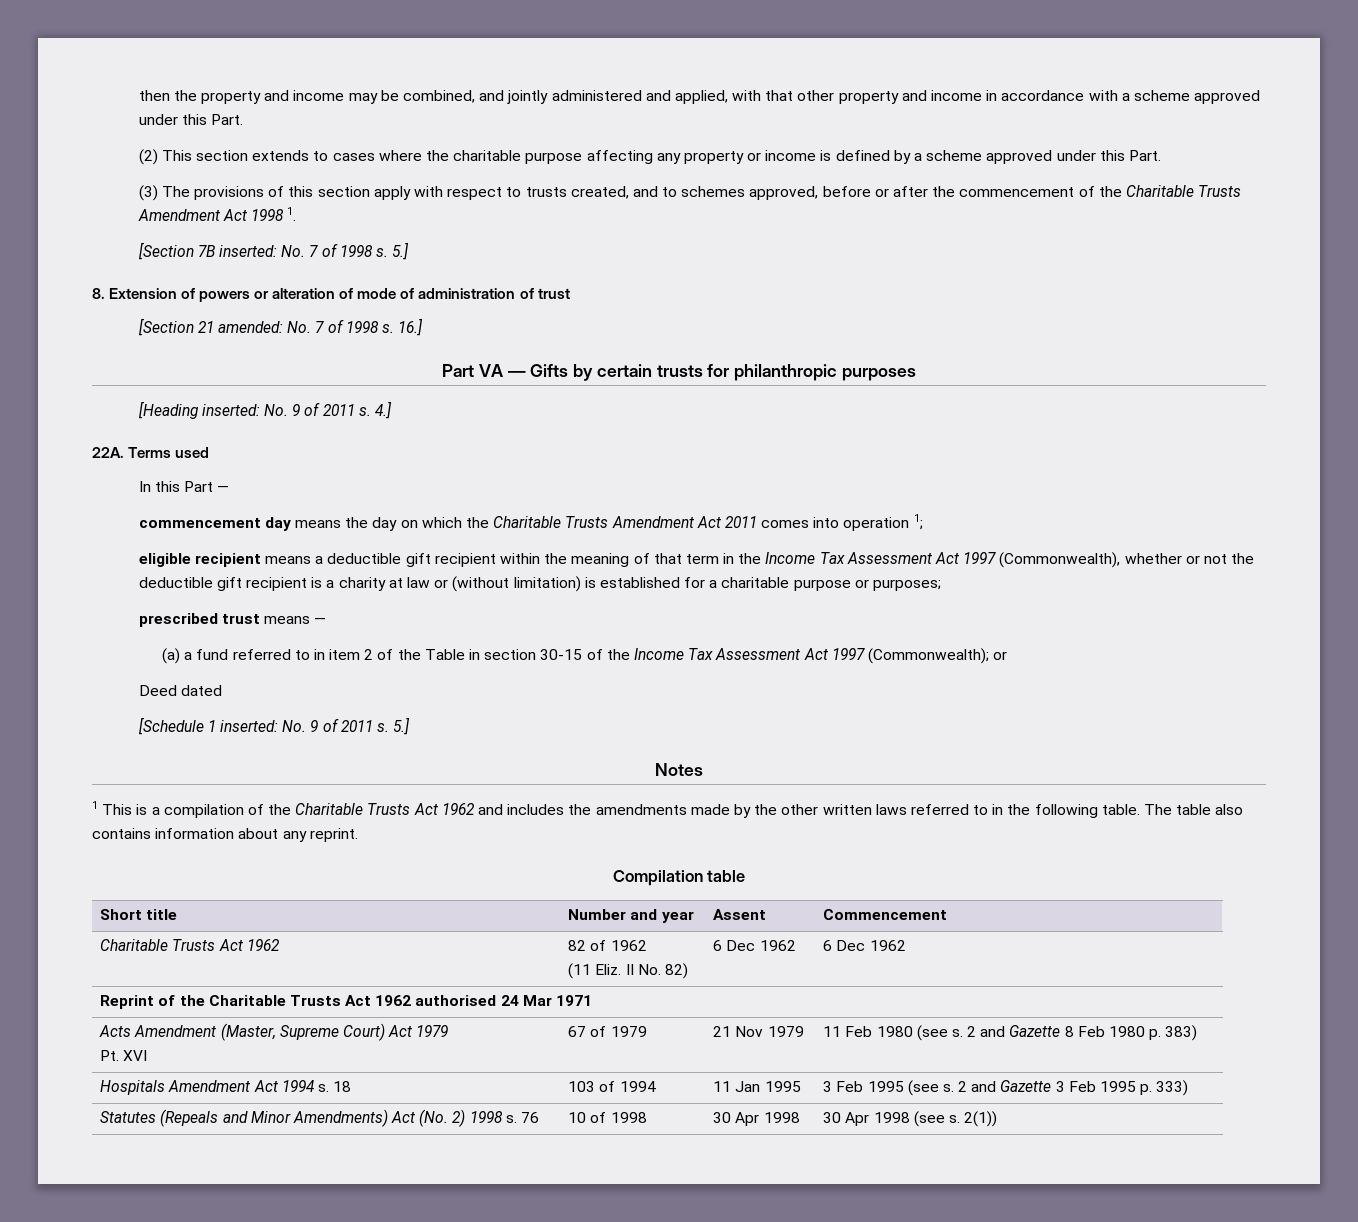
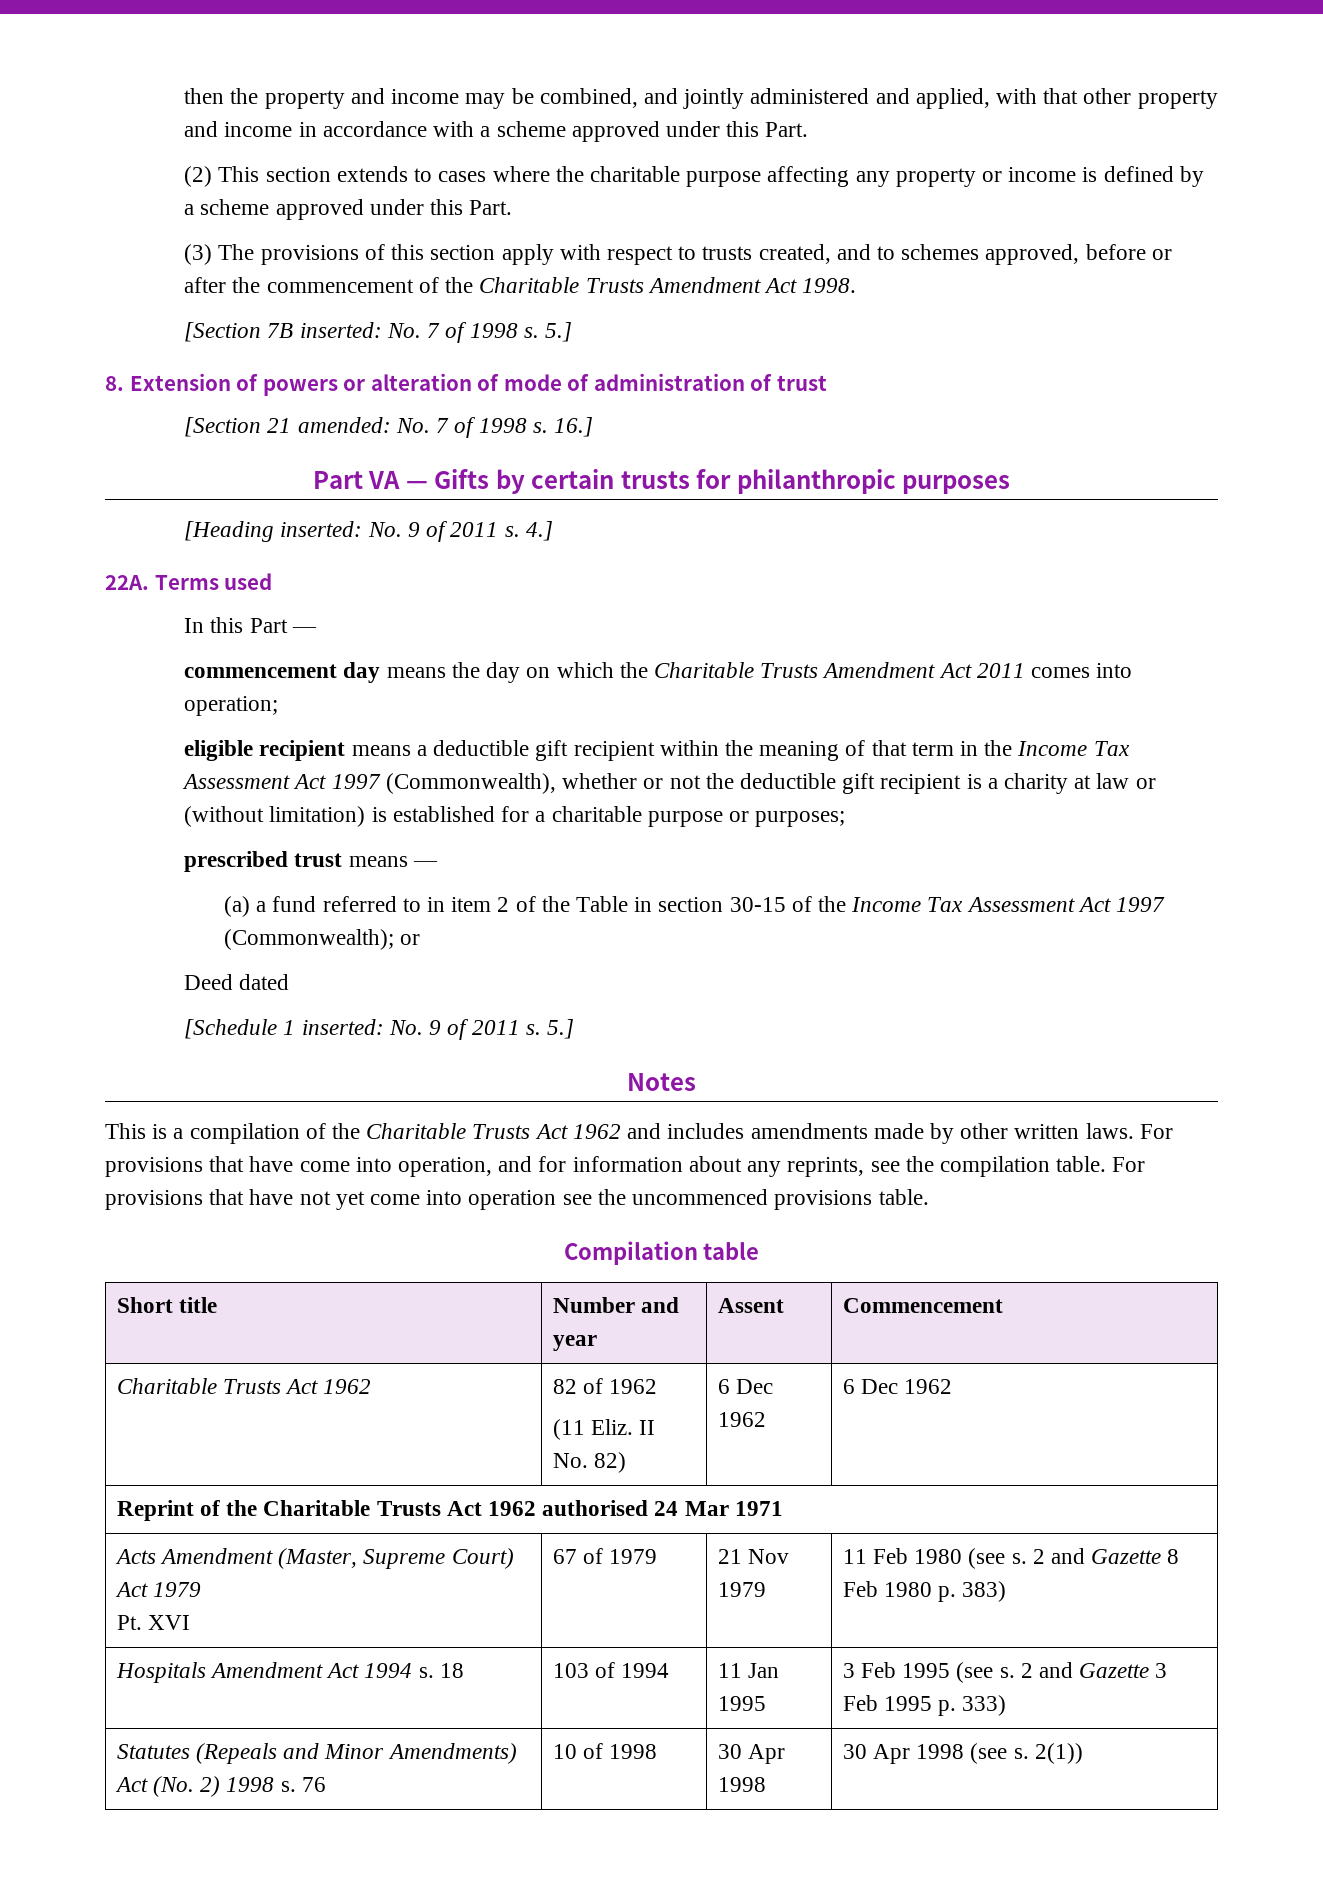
- (3) The provisions of this section apply with respect to trusts created, and to schemes approved, before or after the commencement of the Charitable Trusts Amendment Act 1998 1.
+ (3) The provisions of this section apply with respect to trusts created, and to schemes approved, before or after the commencement of the Charitable Trusts Amendment Act 1998.
- commencement day means the day on which the Charitable Trusts Amendment Act 2011 comes into operation 1;
+ commencement day means the day on which the Charitable Trusts Amendment Act 2011 comes into operation;
- 1 This is a compilation of the Charitable Trusts Act 1962 and includes the amendments made by the other written laws referred to in the following table. The table also contains information about any reprint.
+ This is a compilation of the Charitable Trusts Act 1962 and includes amendments made by other written laws. For provisions that have come into operation, and for information about any reprints, see the compilation table. For provisions that have not yet come into operation see the uncommenced provisions table.

